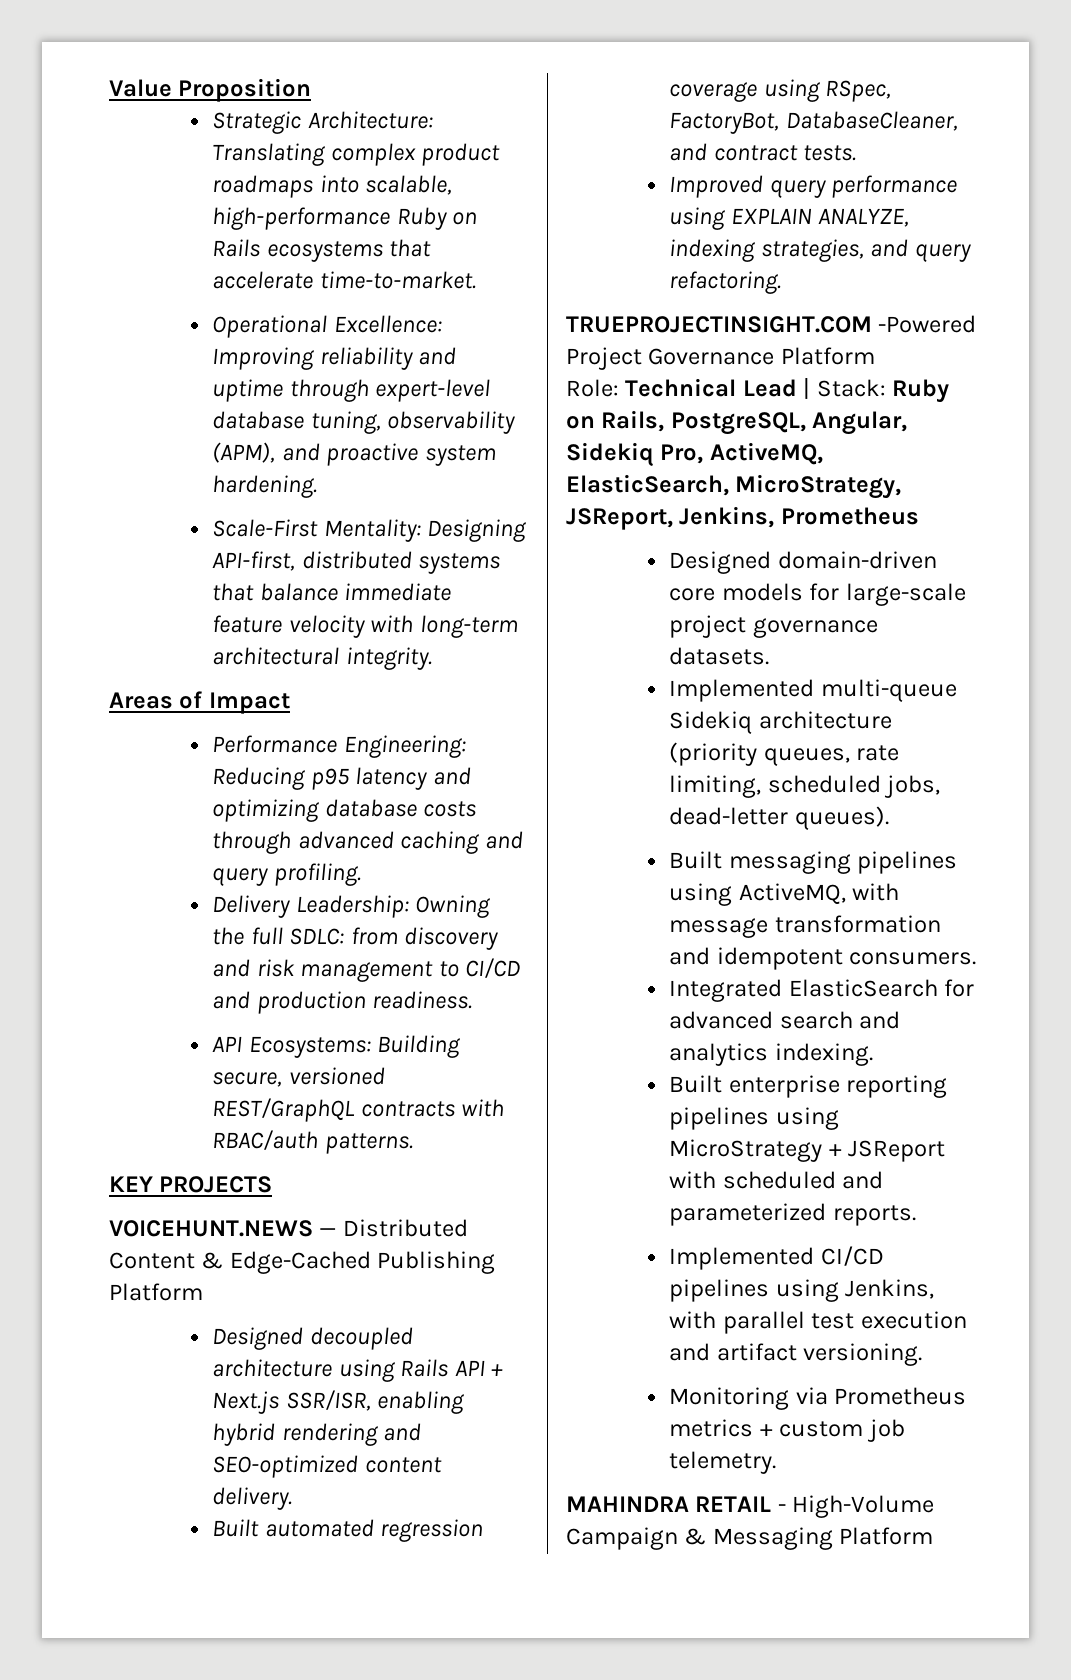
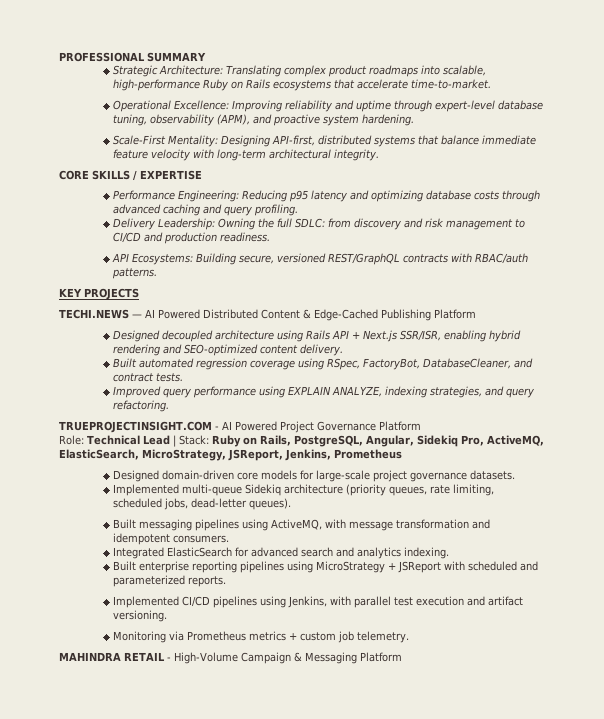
- Value Proposition
+ PROFESSIONAL SUMMARY
- Areas of Impact
+ CORE SKILLS / EXPERTISE
- VOICEHUNT.NEWS — Distributed Content & Edge-Cached Publishing Platform
+ TECHI.NEWS — AI Powered Distributed Content & Edge-Cached Publishing Platform
- TRUEPROJECTINSIGHT.COM -Powered Project Governance Platform
+ TRUEPROJECTINSIGHT.COM - AI Powered Project Governance Platform

